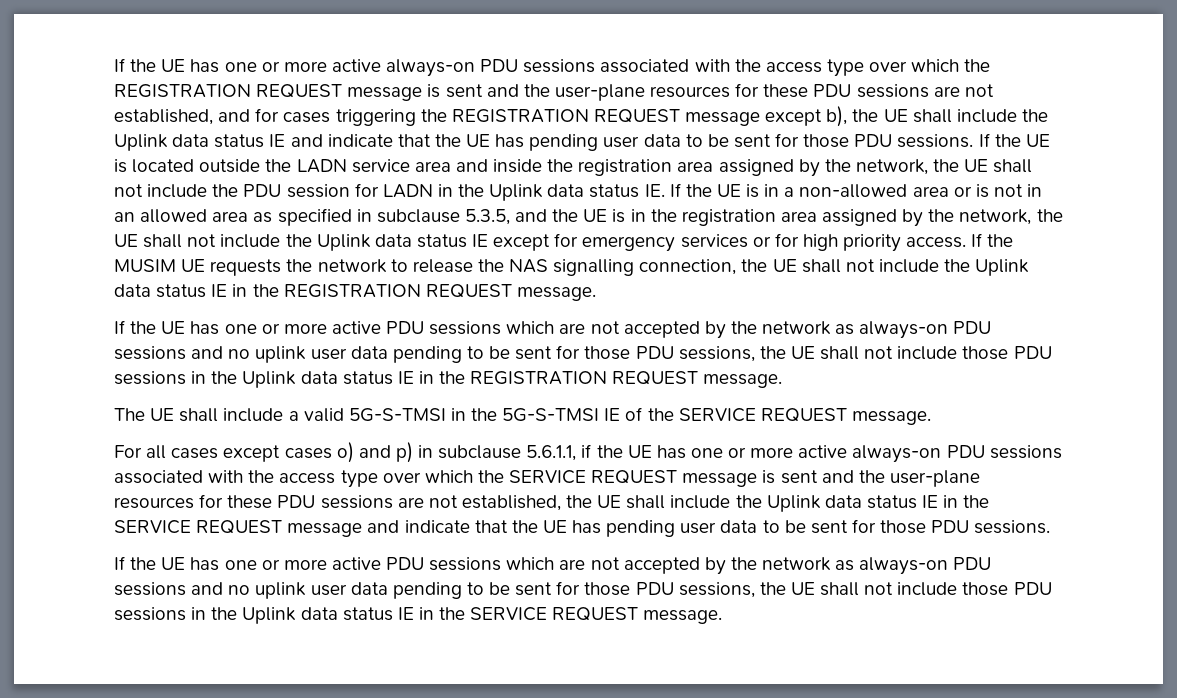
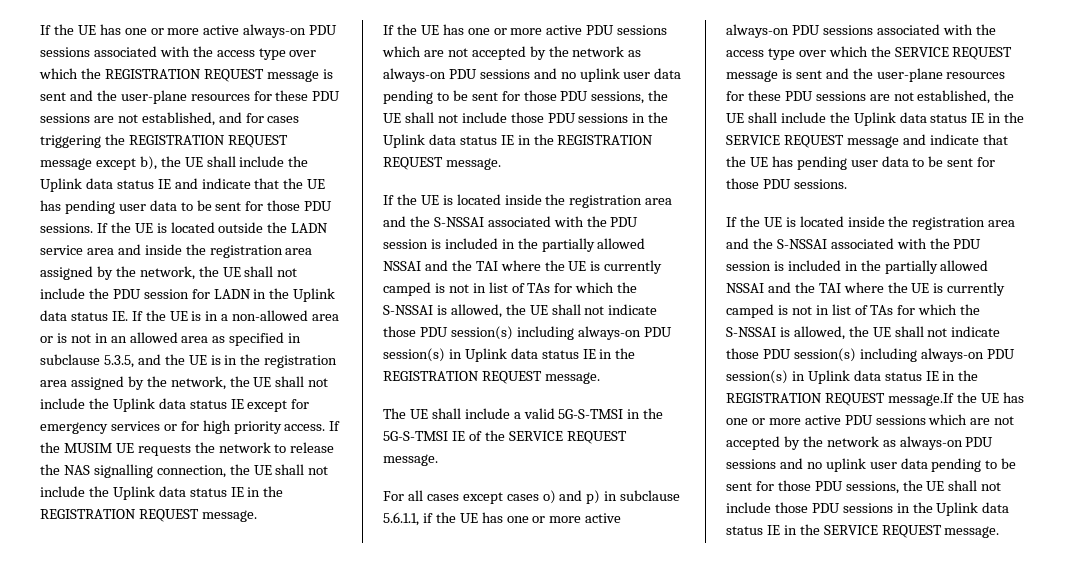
+ If the UE is located inside the registration area and the S-NSSAI associated with the PDU session is included in the partially allowed NSSAI and the TAI where the UE is currently camped is not in list of TAs for which the S-NSSAI is allowed, the UE shall not indicate those PDU session(s) including always-on PDU session(s) in Uplink data status IE in the REGISTRATION REQUEST message.
- If the UE has one or more active PDU sessions which are not accepted by the network as always-on PDU sessions and no uplink user data pending to be sent for those PDU sessions, the UE shall not include those PDU sessions in the Uplink data status IE in the SERVICE REQUEST message.
+ If the UE is located inside the registration area and the S-NSSAI associated with the PDU session is included in the partially allowed NSSAI and the TAI where the UE is currently camped is not in list of TAs for which the S-NSSAI is allowed, the UE shall not indicate those PDU session(s) including always-on PDU session(s) in Uplink data status IE in the REGISTRATION REQUEST message.If the UE has one or more active PDU sessions which are not accepted by the network as always-on PDU sessions and no uplink user data pending to be sent for those PDU sessions, the UE shall not include those PDU sessions in the Uplink data status IE in the SERVICE REQUEST message.

